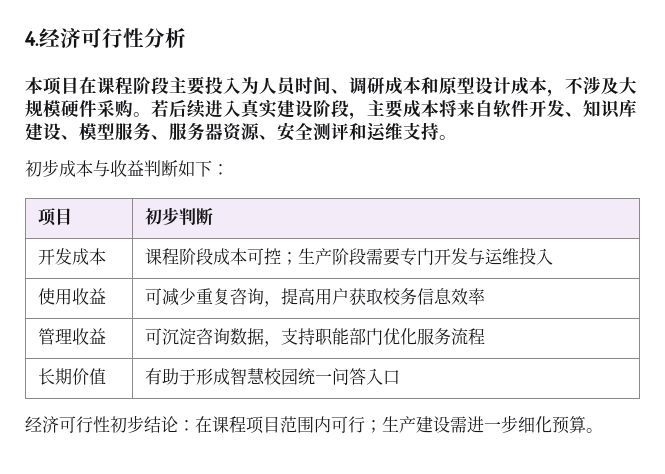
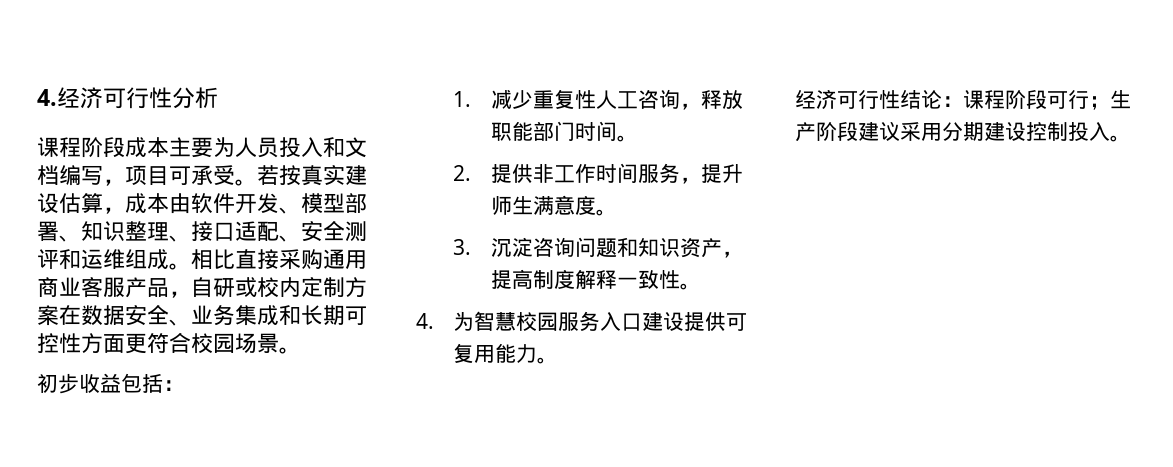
- 本项目在课程阶段主要投入为人员时间、调研成本和原型设计成本，不涉及大规模硬件采购。若后续进入真实建设阶段，主要成本将来自软件开发、知识库建设、模型服务、服务器资源、安全测评和运维支持。
- 初步成本与收益判断如下：
- 项目 | 初步判断
- 开发成本 | 课程阶段成本可控；生产阶段需要专门开发与运维投入
- 使用收益 | 可减少重复咨询，提高用户获取校务信息效率
- 管理收益 | 可沉淀咨询数据，支持职能部门优化服务流程
- 长期价值 | 有助于形成智慧校园统一问答入口
- 经济可行性初步结论：在课程项目范围内可行；生产建设需进一步细化预算。
+ 课程阶段成本主要为人员投入和文档编写，项目可承受。若按真实建设估算，成本由软件开发、模型部署、知识整理、接口适配、安全测评和运维组成。相比直接采购通用商业客服产品，自研或校内定制方案在数据安全、业务集成和长期可控性方面更符合校园场景。
+ 初步收益包括：
+ 1.减少重复性人工咨询，释放职能部门时间。
+ 2.提供非工作时间服务，提升师生满意度。
+ 3.沉淀咨询问题和知识资产，提高制度解释一致性。
+ 4.为智慧校园服务入口建设提供可复用能力。
+ 经济可行性结论：课程阶段可行；生产阶段建议采用分期建设控制投入。

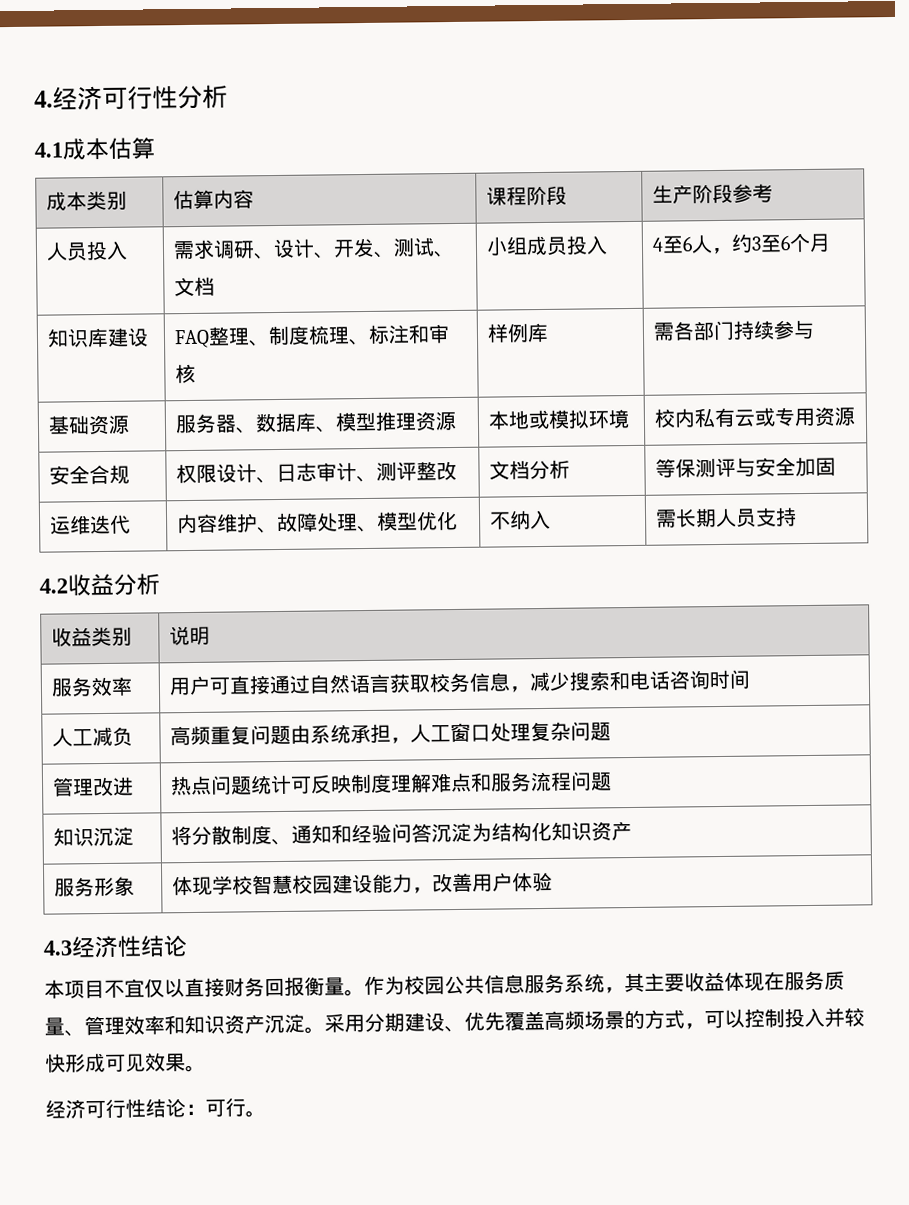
- 课程阶段成本主要为人员投入和文档编写，项目可承受。若按真实建设估算，成本由软件开发、模型部署、知识整理、接口适配、安全测评和运维组成。相比直接采购通用商业客服产品，自研或校内定制方案在数据安全、业务集成和长期可控性方面更符合校园场景。
- 初步收益包括：
- 1.减少重复性人工咨询，释放职能部门时间。
- 2.提供非工作时间服务，提升师生满意度。
- 3.沉淀咨询问题和知识资产，提高制度解释一致性。
- 4.为智慧校园服务入口建设提供可复用能力。
+ 4.1成本估算
+ 成本类别 | 估算内容 | 课程阶段 | 生产阶段参考
+ 人员投入 | 需求调研、设计、开发、测试、文档 | 小组成员投入 | 4至6人，约3至6个月
+ 知识库建设 | FAQ整理、制度梳理、标注和审核 | 样例库 | 需各部门持续参与
+ 基础资源 | 服务器、数据库、模型推理资源 | 本地或模拟环境 | 校内私有云或专用资源
+ 安全合规 | 权限设计、日志审计、测评整改 | 文档分析 | 等保测评与安全加固
+ 运维迭代 | 内容维护、故障处理、模型优化 | 不纳入 | 需长期人员支持
+ 4.2收益分析
+ 收益类别 | 说明
+ 服务效率 | 用户可直接通过自然语言获取校务信息，减少搜索和电话咨询时间
+ 人工减负 | 高频重复问题由系统承担，人工窗口处理复杂问题
+ 管理改进 | 热点问题统计可反映制度理解难点和服务流程问题
+ 知识沉淀 | 将分散制度、通知和经验问答沉淀为结构化知识资产
+ 服务形象 | 体现学校智慧校园建设能力，改善用户体验
+ 4.3经济性结论
+ 本项目不宜仅以直接财务回报衡量。作为校园公共信息服务系统，其主要收益体现在服务质量、管理效率和知识资产沉淀。采用分期建设、优先覆盖高频场景的方式，可以控制投入并较快形成可见效果。
- 经济可行性结论：课程阶段可行；生产阶段建议采用分期建设控制投入。
+ 经济可行性结论：可行。

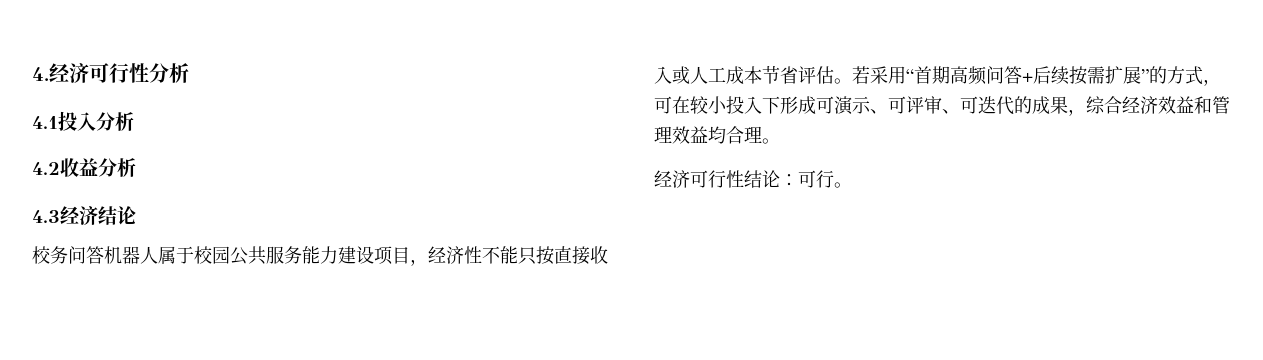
- 4.1成本估算
- 成本类别 | 估算内容 | 课程阶段 | 生产阶段参考
- 人员投入 | 需求调研、设计、开发、测试、文档 | 小组成员投入 | 4至6人，约3至6个月
- 知识库建设 | FAQ整理、制度梳理、标注和审核 | 样例库 | 需各部门持续参与
- 基础资源 | 服务器、数据库、模型推理资源 | 本地或模拟环境 | 校内私有云或专用资源
- 安全合规 | 权限设计、日志审计、测评整改 | 文档分析 | 等保测评与安全加固
- 运维迭代 | 内容维护、故障处理、模型优化 | 不纳入 | 需长期人员支持
+ 4.1投入分析
  4.2收益分析
- 收益类别 | 说明
- 服务效率 | 用户可直接通过自然语言获取校务信息，减少搜索和电话咨询时间
- 人工减负 | 高频重复问题由系统承担，人工窗口处理复杂问题
- 管理改进 | 热点问题统计可反映制度理解难点和服务流程问题
- 知识沉淀 | 将分散制度、通知和经验问答沉淀为结构化知识资产
- 服务形象 | 体现学校智慧校园建设能力，改善用户体验
- 4.3经济性结论
+ 4.3经济结论
- 本项目不宜仅以直接财务回报衡量。作为校园公共信息服务系统，其主要收益体现在服务质量、管理效率和知识资产沉淀。采用分期建设、优先覆盖高频场景的方式，可以控制投入并较快形成可见效果。
+ 校务问答机器人属于校园公共服务能力建设项目，经济性不能只按直接收入或人工成本节省评估。若采用“首期高频问答+后续按需扩展”的方式，可在较小投入下形成可演示、可评审、可迭代的成果，综合经济效益和管理效益均合理。

